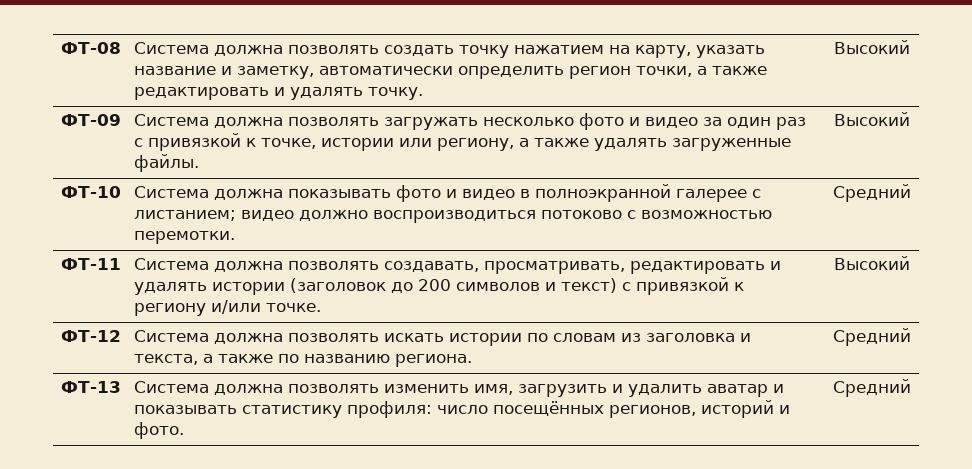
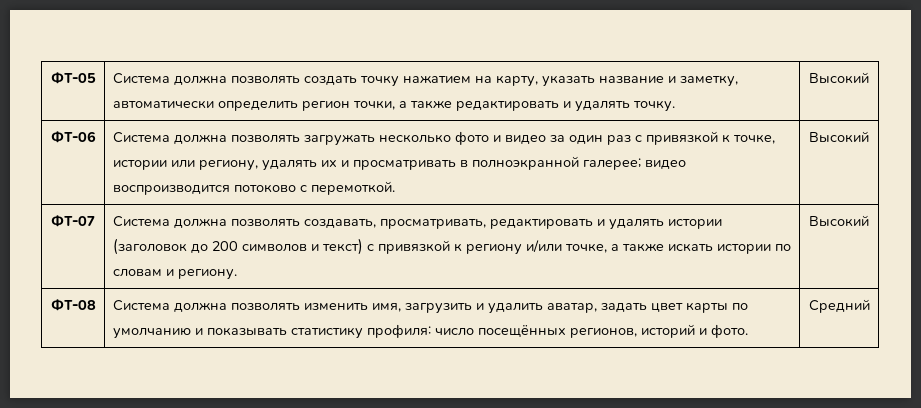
- ФТ-08 | Система должна позволять создать точку нажатием на карту, указать название и заметку, автоматически определить регион точки, а также редактировать и удалять точку. | Высокий
+ ФТ-05 | Система должна позволять создать точку нажатием на карту, указать название и заметку, автоматически определить регион точки, а также редактировать и удалять точку. | Высокий
- ФТ-09 | Система должна позволять загружать несколько фото и видео за один раз с привязкой к точке, истории или региону, а также удалять загруженные файлы. | Высокий
- ФТ-10 | Система должна показывать фото и видео в полноэкранной галерее с листанием; видео должно воспроизводиться потоково с возможностью перемотки. | Средний
- ФТ-11 | Система должна позволять создавать, просматривать, редактировать и удалять истории (заголовок до 200 символов и текст) с привязкой к региону и/или точке. | Высокий
- ФТ-12 | Система должна позволять искать истории по словам из заголовка и текста, а также по названию региона. | Средний
- ФТ-13 | Система должна позволять изменить имя, загрузить и удалить аватар и показывать статистику профиля: число посещённых регионов, историй и фото. | Средний
+ ФТ-06 | Система должна позволять загружать несколько фото и видео за один раз с привязкой к точке, истории или региону, удалять их и просматривать в полноэкранной галерее; видео воспроизводится потоково с перемоткой. | Высокий
+ ФТ-07 | Система должна позволять создавать, просматривать, редактировать и удалять истории (заголовок до 200 символов и текст) с привязкой к региону и/или точке, а также искать истории по словам и региону. | Высокий
+ ФТ-08 | Система должна позволять изменить имя, загрузить и удалить аватар, задать цвет карты по умолчанию и показывать статистику профиля: число посещённых регионов, историй и фото. | Средний

